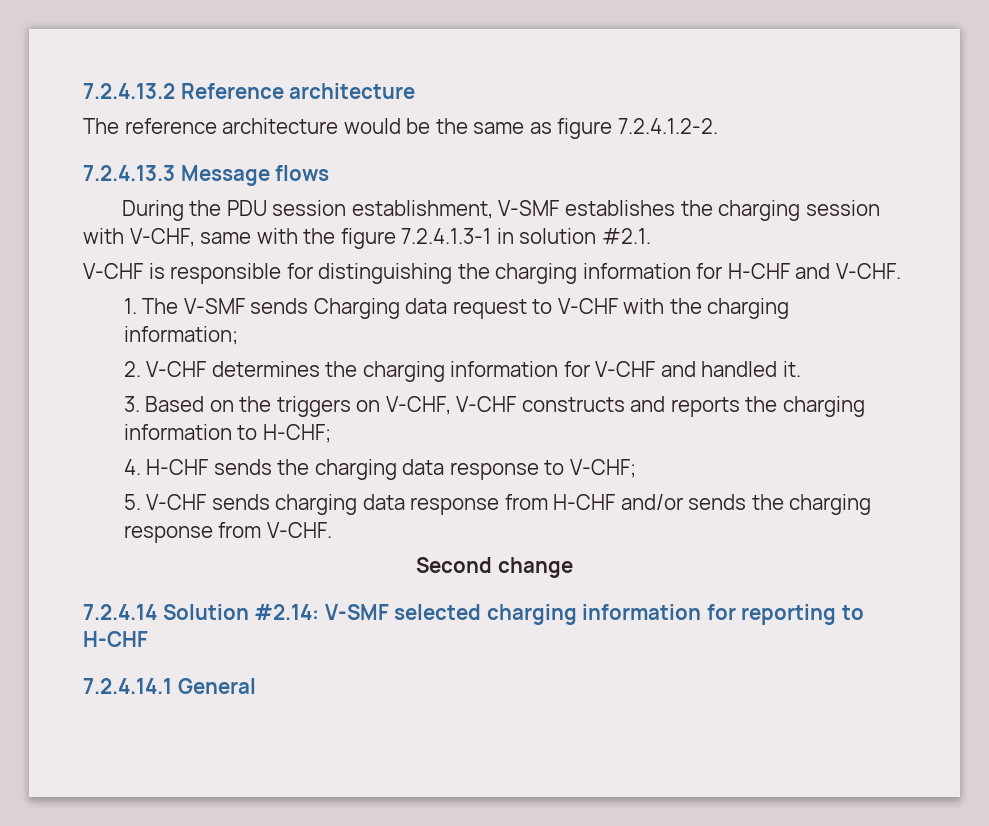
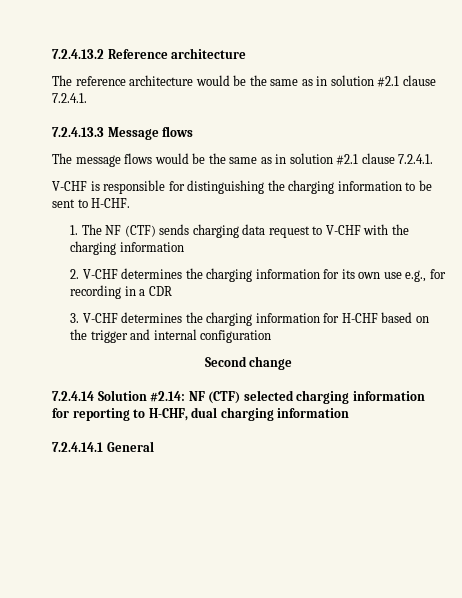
- The reference architecture would be the same as figure 7.2.4.1.2-2.
+ The reference architecture would be the same as in solution #2.1 clause 7.2.4.1.
  7.2.4.13.3 Message flows
- During the PDU session establishment, V-SMF establishes the charging session with V-CHF, same with the figure 7.2.4.1.3-1 in solution #2.1.
+ The message flows would be the same as in solution #2.1 clause 7.2.4.1.
- V-CHF is responsible for distinguishing the charging information for H-CHF and V-CHF.
- 1. The V-SMF sends Charging data request to V-CHF with the charging information;
+ V-CHF is responsible for distinguishing the charging information to be sent to H-CHF.
+ 1. The NF (CTF) sends charging data request to V-CHF with the charging information
- 2. V-CHF determines the charging information for V-CHF and handled it.
- 3. Based on the triggers on V-CHF, V-CHF constructs and reports the charging information to H-CHF;
- 4. H-CHF sends the charging data response to V-CHF;
- 5. V-CHF sends charging data response from H-CHF and/or sends the charging response from V-CHF.
+ 2. V-CHF determines the charging information for its own use e.g., for recording in a CDR
+ 3. V-CHF determines the charging information for H-CHF based on the trigger and internal configuration
- 7.2.4.14 Solution #2.14: V-SMF selected charging information for reporting to H-CHF
+ 7.2.4.14 Solution #2.14: NF (CTF) selected charging information for reporting to H-CHF, dual charging information

